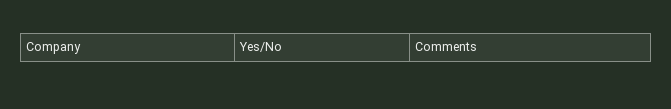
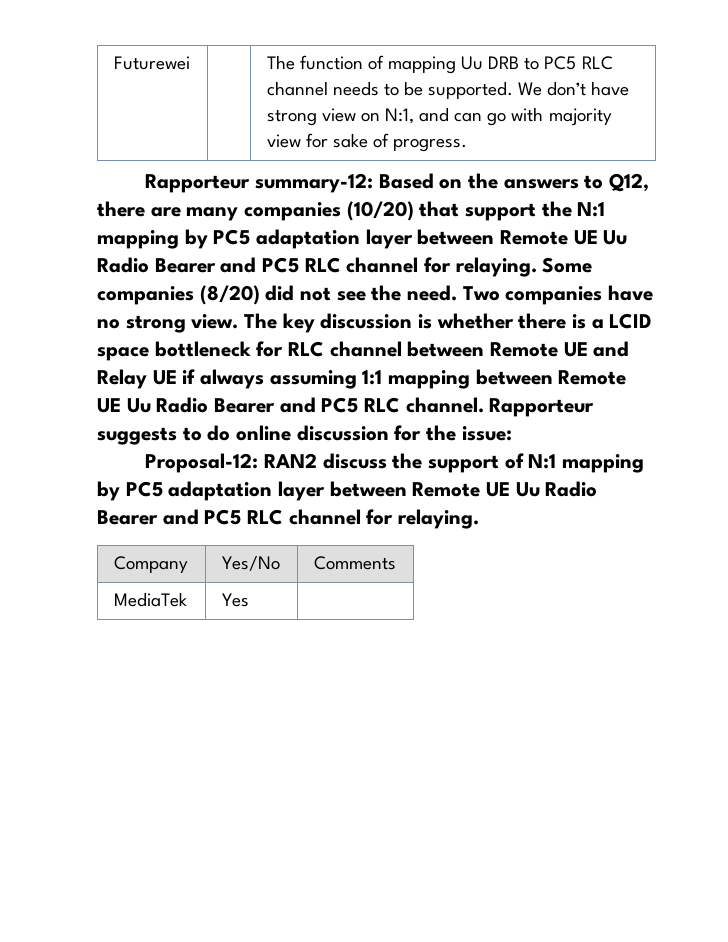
+ Futurewei | | The function of mapping Uu DRB to PC5 RLC channel needs to be supported. We don’t have strong view on N:1, and can go with majority view for sake of progress.
+ Rapporteur summary-12: Based on the answers to Q12, there are many companies (10/20) that support the N:1 mapping by PC5 adaptation layer between Remote UE Uu Radio Bearer and PC5 RLC channel for relaying. Some companies (8/20) did not see the need. Two companies have no strong view. The key discussion is whether there is a LCID space bottleneck for RLC channel between Remote UE and Relay UE if always assuming 1:1 mapping between Remote UE Uu Radio Bearer and PC5 RLC channel. Rapporteur suggests to do online discussion for the issue:
+ Proposal-12: RAN2 discuss the support of N:1 mapping by PC5 adaptation layer between Remote UE Uu Radio Bearer and PC5 RLC channel for relaying.
+ MediaTek | Yes |

